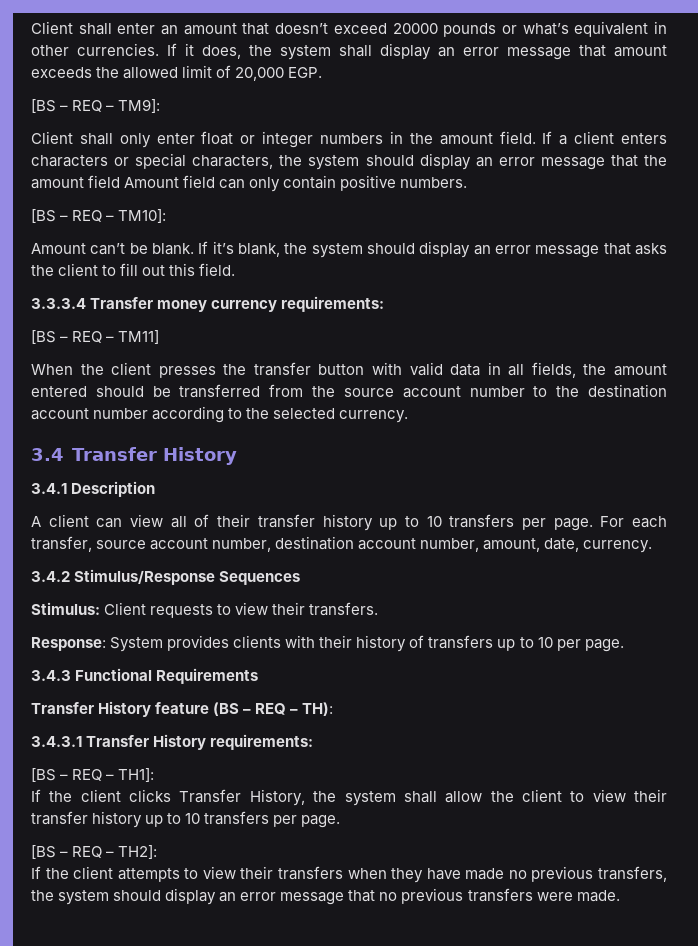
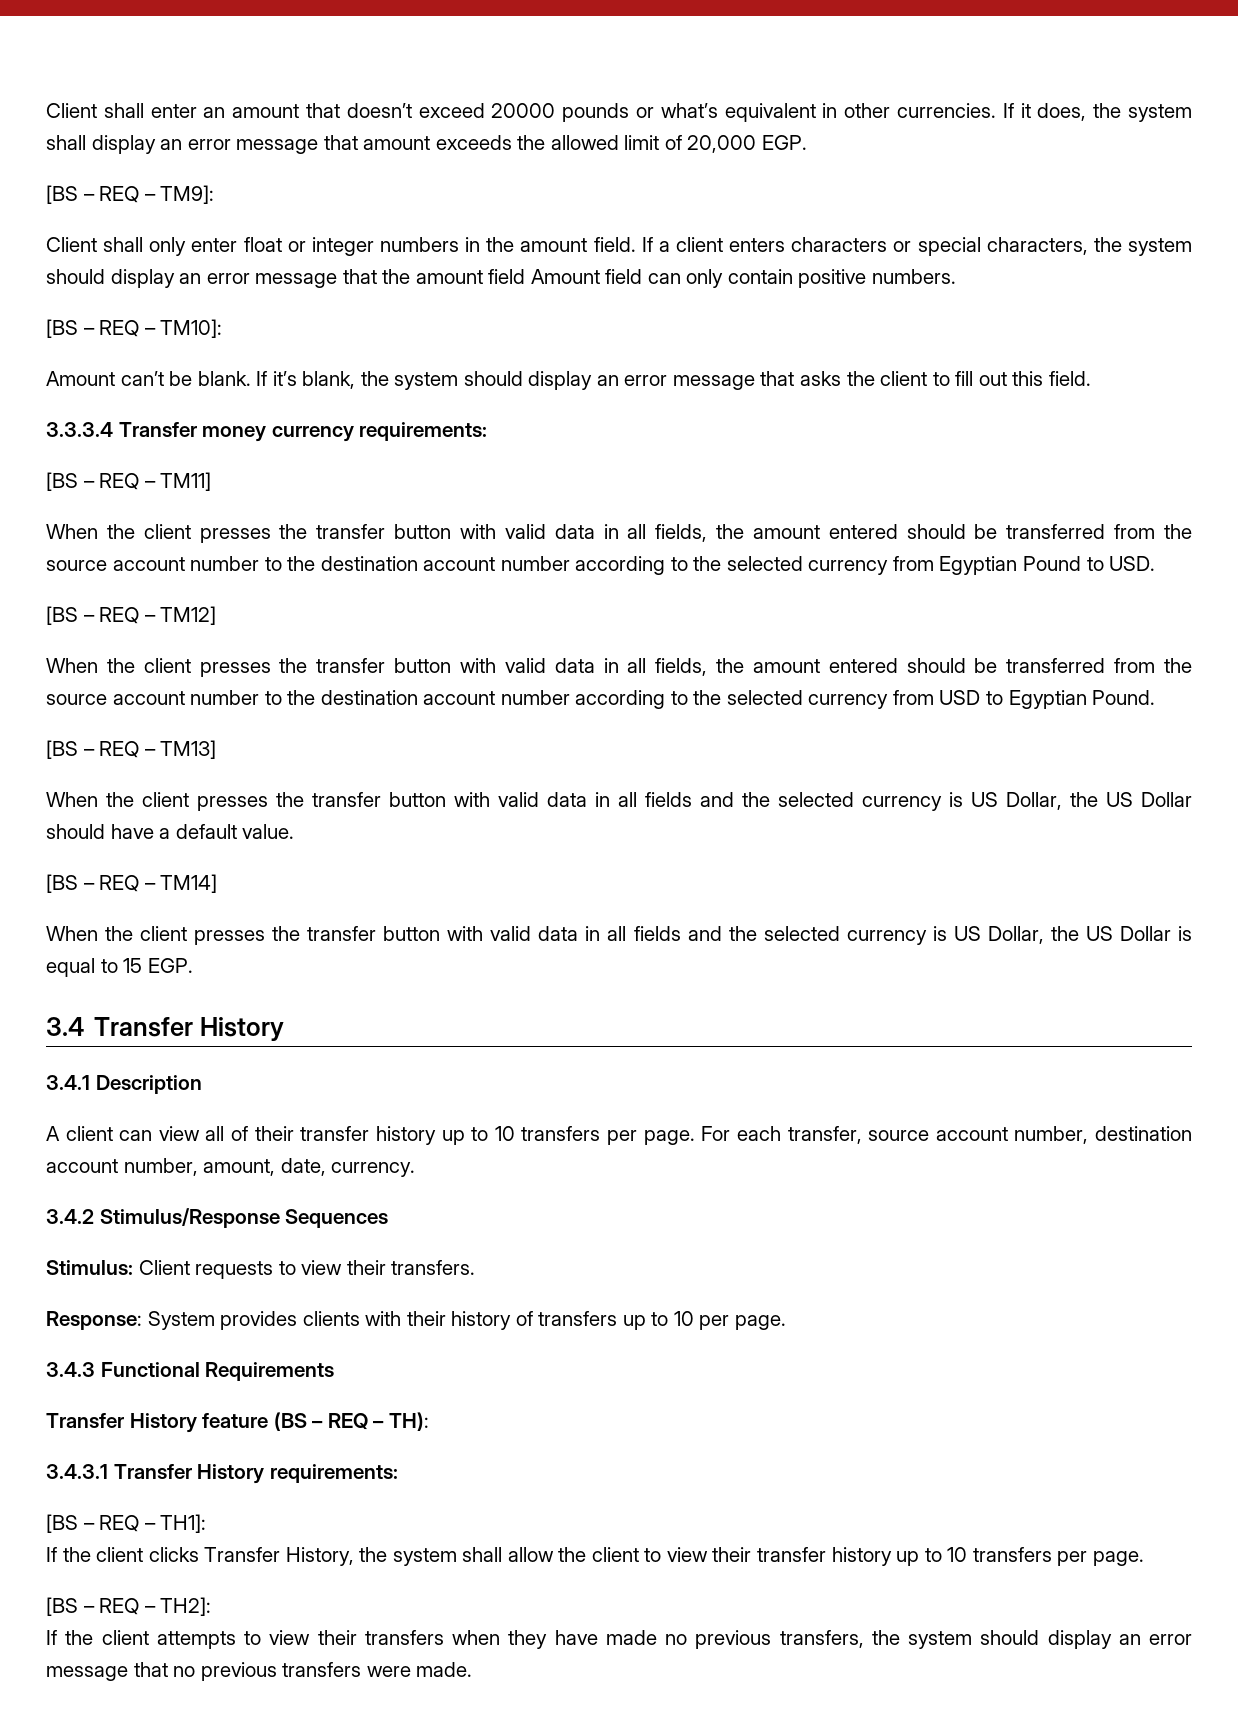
- When the client presses the transfer button with valid data in all fields, the amount entered should be transferred from the source account number to the destination account number according to the selected currency.
+ When the client presses the transfer button with valid data in all fields, the amount entered should be transferred from the source account number to the destination account number according to the selected currency from Egyptian Pound to USD.
+ [BS – REQ – TM12]
+ When the client presses the transfer button with valid data in all fields, the amount entered should be transferred from the source account number to the destination account number according to the selected currency from USD to Egyptian Pound.
+ [BS – REQ – TM13]
+ When the client presses the transfer button with valid data in all fields and the selected currency is US Dollar, the US Dollar should have a default value.
+ [BS – REQ – TM14]
+ When the client presses the transfer button with valid data in all fields and the selected currency is US Dollar, the US Dollar is equal to 15 EGP.

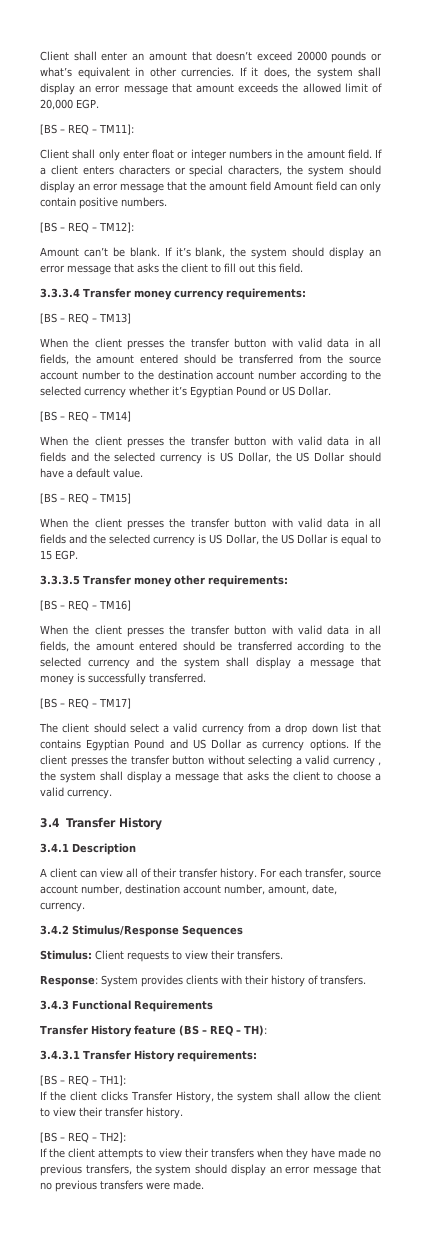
- [BS – REQ – TM9]:
+ [BS – REQ – TM11]:
- [BS – REQ – TM10]:
+ [BS – REQ – TM12]:
- [BS – REQ – TM11]
+ [BS – REQ – TM13]
- When the client presses the transfer button with valid data in all fields, the amount entered should be transferred from the source account number to the destination account number according to the selected currency from Egyptian Pound to USD.
- [BS – REQ – TM12]
- When the client presses the transfer button with valid data in all fields, the amount entered should be transferred from the source account number to the destination account number according to the selected currency from USD to Egyptian Pound.
- [BS – REQ – TM13]
+ When the client presses the transfer button with valid data in all fields, the amount entered should be transferred from the source account number to the destination account number according to the selected currency whether it’s Egyptian Pound or US Dollar.
+ [BS – REQ – TM14]
- [BS – REQ – TM14]
+ [BS – REQ – TM15]
+ 3.3.3.5 Transfer money other requirements:
+ [BS – REQ – TM16]
+ When the client presses the transfer button with valid data in all fields, the amount entered should be transferred according to the selected currency and the system shall display a message that money is successfully transferred.
+ [BS – REQ – TM17]
+ The client should select a valid currency from a drop down list that contains Egyptian Pound and US Dollar as currency options. If the client presses the transfer button without selecting a valid currency , the system shall display a message that asks the client to choose a valid currency.
- A client can view all of their transfer history up to 10 transfers per page.
+ A client can view all of their transfer history.
- Response: System provides clients with their history of transfers up to 10 per page.
+ Response: System provides clients with their history of transfers.
- If the client clicks Transfer History, the system shall allow the client to view their transfer history up to 10 transfers per page.
+ If the client clicks Transfer History, the system shall allow the client to view their transfer history.

